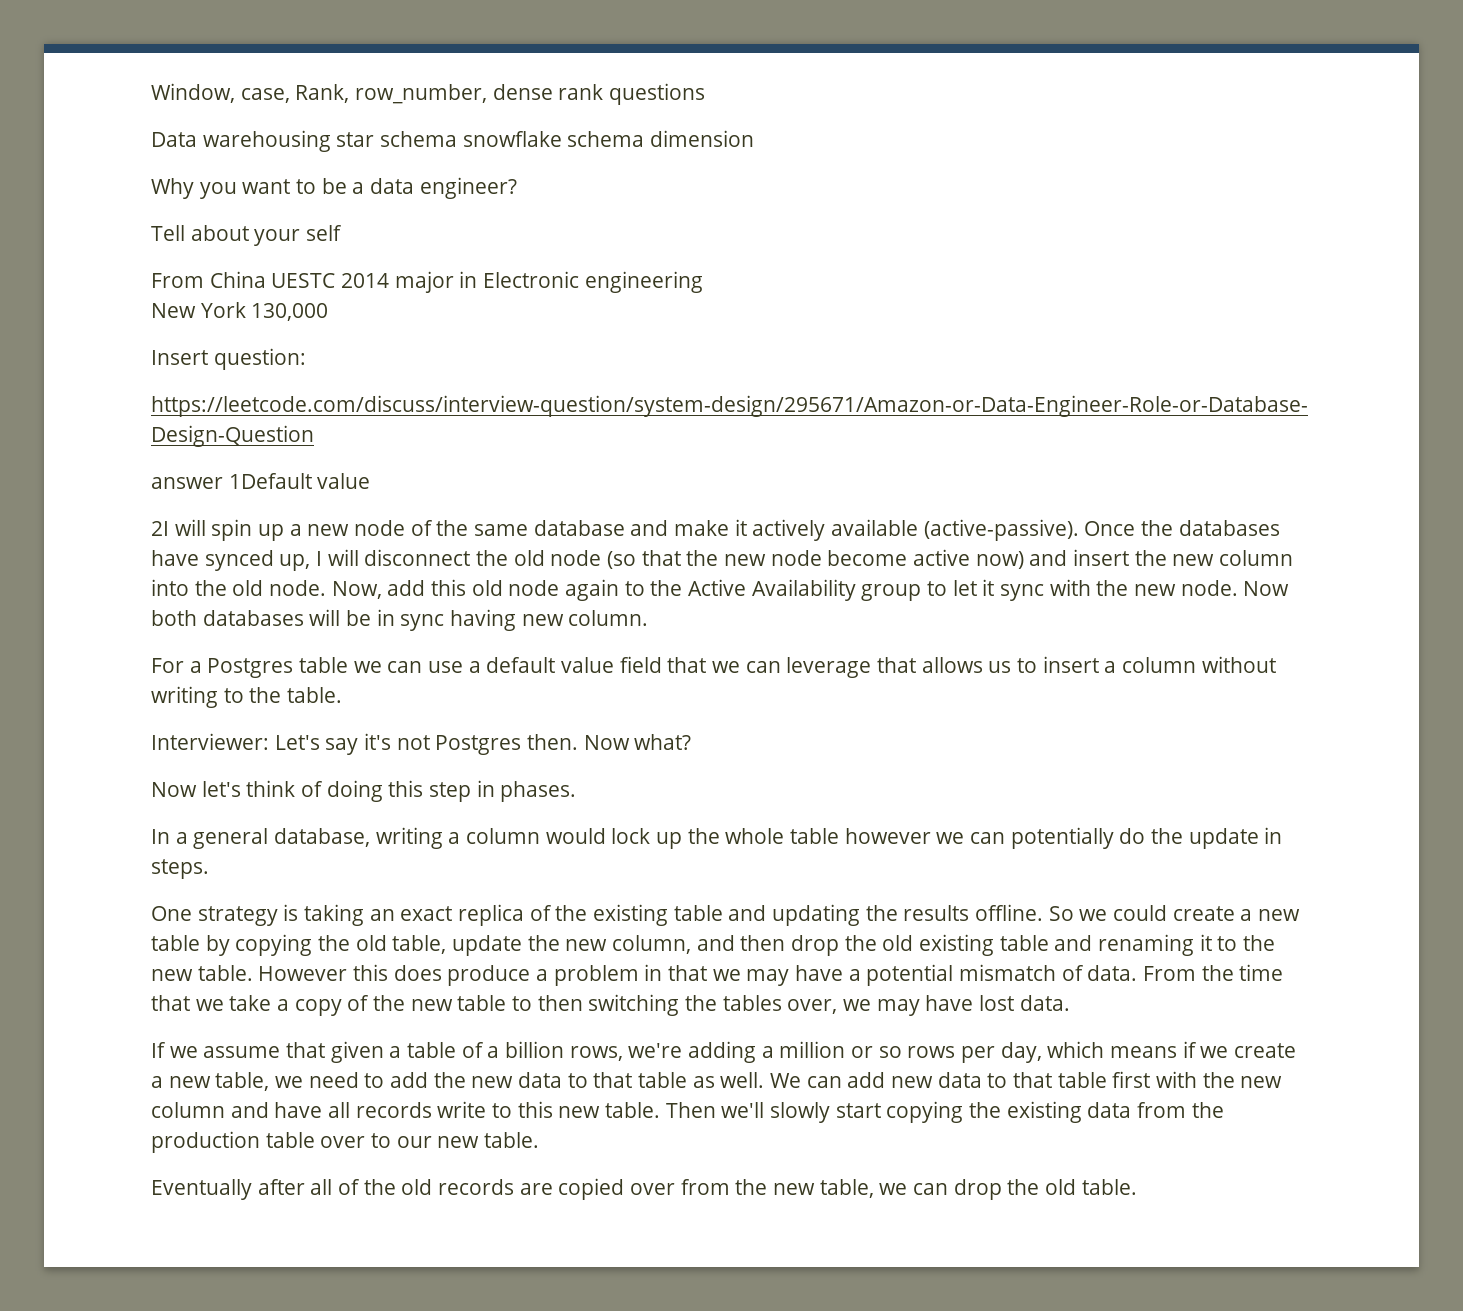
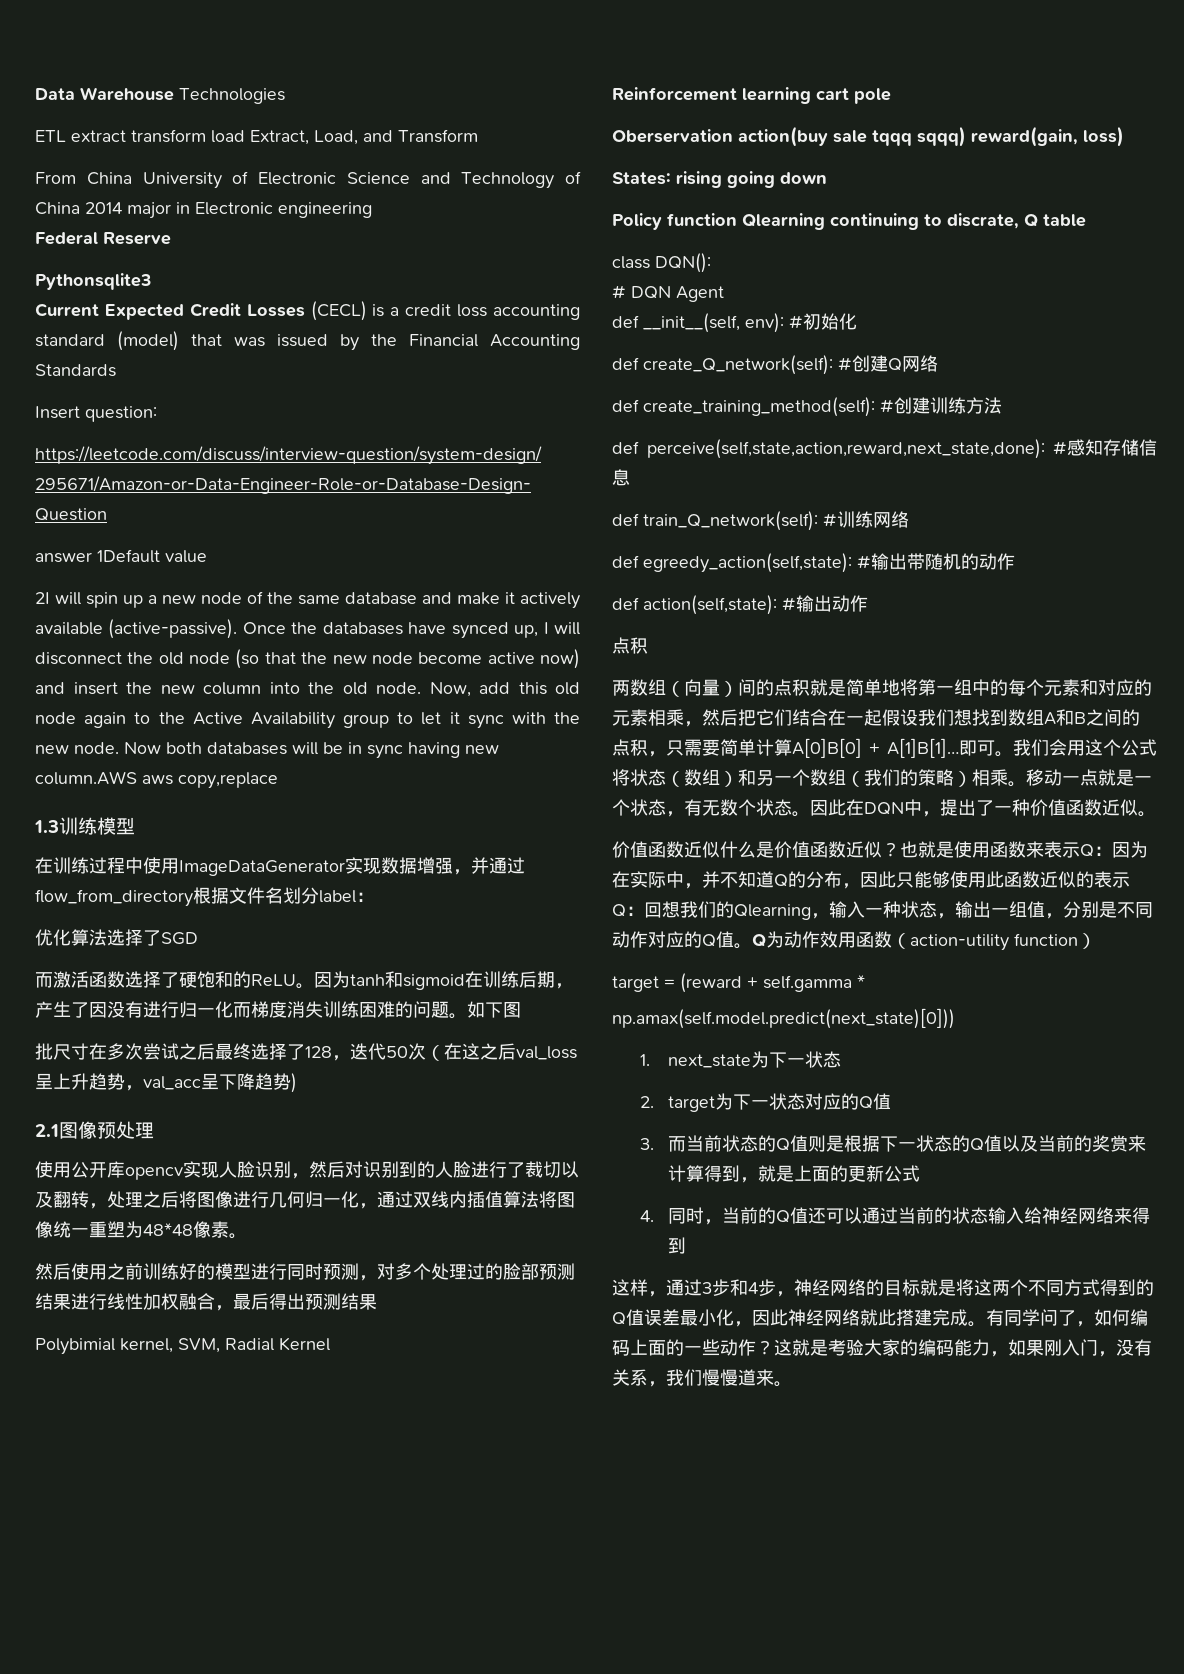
- Window, case, Rank, row_number, dense rank questions
- Data warehousing star schema snowflake schema dimension
- Why you want to be a data engineer?
- Tell about your self
- From China UESTC 2014 major in Electronic engineering
+ Data Warehouse Technologies
+ ETL extract transform load Extract, Load, and Transform
+ From China University of Electronic Science and Technology of China 2014 major in Electronic engineering
- New York 130,000
+ Federal Reserve
+ Pythonsqlite3
+ Current Expected Credit Losses (CECL) is a credit loss accounting standard (model) that was issued by the Financial Accounting Standards
- Now both databases will be in sync having new column.
- For a Postgres table we can use a default value field that we can leverage that allows us to insert a column without writing to the table.
- Interviewer: Let's say it's not Postgres then. Now what?
- Now let's think of doing this step in phases.
- In a general database, writing a column would lock up the whole table however we can potentially do the update in steps.
- One strategy is taking an exact replica of the existing table and updating the results offline. So we could create a new table by copying the old table, update the new column, and then drop the old existing table and renaming it to the new table. However this does produce a problem in that we may have a potential mismatch of data. From the time that we take a copy of the new table to then switching the tables over, we may have lost data.
- If we assume that given a table of a billion rows, we're adding a million or so rows per day, which means if we create a new table, we need to add the new data to that table as well. We can add new data to that table first with the new column and have all records write to this new table. Then we'll slowly start copying the existing data from the production table over to our new table.
- Eventually after all of the old records are copied over from the new table, we can drop the old table.
+ Now both databases will be in sync having new column.AWS aws copy,replace
+ 1.3训练模型
+ 在训练过程中使用ImageDataGenerator实现数据增强，并通过flow_from_directory根据文件名划分label：
+ 优化算法选择了SGD
+ 而激活函数选择了硬饱和的ReLU。因为tanh和sigmoid在训练后期，产生了因没有进行归一化而梯度消失训练困难的问题。如下图
+ 批尺寸在多次尝试之后最终选择了128，迭代50次（在这之后val_loss呈上升趋势，val_acc呈下降趋势)
+ 2.1图像预处理
+ 使用公开库opencv实现人脸识别，然后对识别到的人脸进行了裁切以及翻转，处理之后将图像进行几何归一化，通过双线内插值算法将图像统一重塑为48*48像素。
+ 然后使用之前训练好的模型进行同时预测，对多个处理过的脸部预测结果进行线性加权融合，最后得出预测结果
+ Polybimial kernel, SVM, Radial Kernel
+ Reinforcement learning cart pole
+ Oberservation action(buy sale tqqq sqqq) reward(gain, loss)
+ States: rising going down
+ Policy function Qlearning continuing to discrate, Q table
+ class DQN():
+ # DQN Agent
+ def __init__(self, env): #初始化
+ def create_Q_network(self): #创建Q网络
+ def create_training_method(self): #创建训练方法
+ def perceive(self,state,action,reward,next_state,done): #感知存储信息
+ def train_Q_network(self): #训练网络
+ def egreedy_action(self,state): #输出带随机的动作
+ def action(self,state): #输出动作
+ 点积
+ 两数组（向量）间的点积就是简单地将第一组中的每个元素和对应的元素相乘，然后把它们结合在一起假设我们想找到数组A和B之间的点积，只需要简单计算A[0]B[0] + A[1]B[1]…即可。我们会用这个公式将状态（数组）和另一个数组（我们的策略）相乘。移动一点就是一个状态，有无数个状态。因此在DQN中，提出了一种价值函数近似。
+ 价值函数近似什么是价值函数近似？也就是使用函数来表示Q：因为在实际中，并不知道Q的分布，因此只能够使用此函数近似的表示Q：回想我们的Qlearning，输入一种状态，输出一组值，分别是不同动作对应的Q值。Q为动作效用函数（action-utility function）
+ target = (reward + self.gamma *
+ np.amax(self.model.predict(next_state)[0]))
+ 1. next_state为下一状态
+ 2. target为下一状态对应的Q值
+ 3.而当前状态的Q值则是根据下一状态的Q值以及当前的奖赏来计算得到，就是上面的更新公式
+ 4.同时，当前的Q值还可以通过当前的状态输入给神经网络来得到
+ 这样，通过3步和4步，神经网络的目标就是将这两个不同方式得到的Q值误差最小化，因此神经网络就此搭建完成。有同学问了，如何编码上面的一些动作？这就是考验大家的编码能力，如果刚入门，没有关系，我们慢慢道来。

